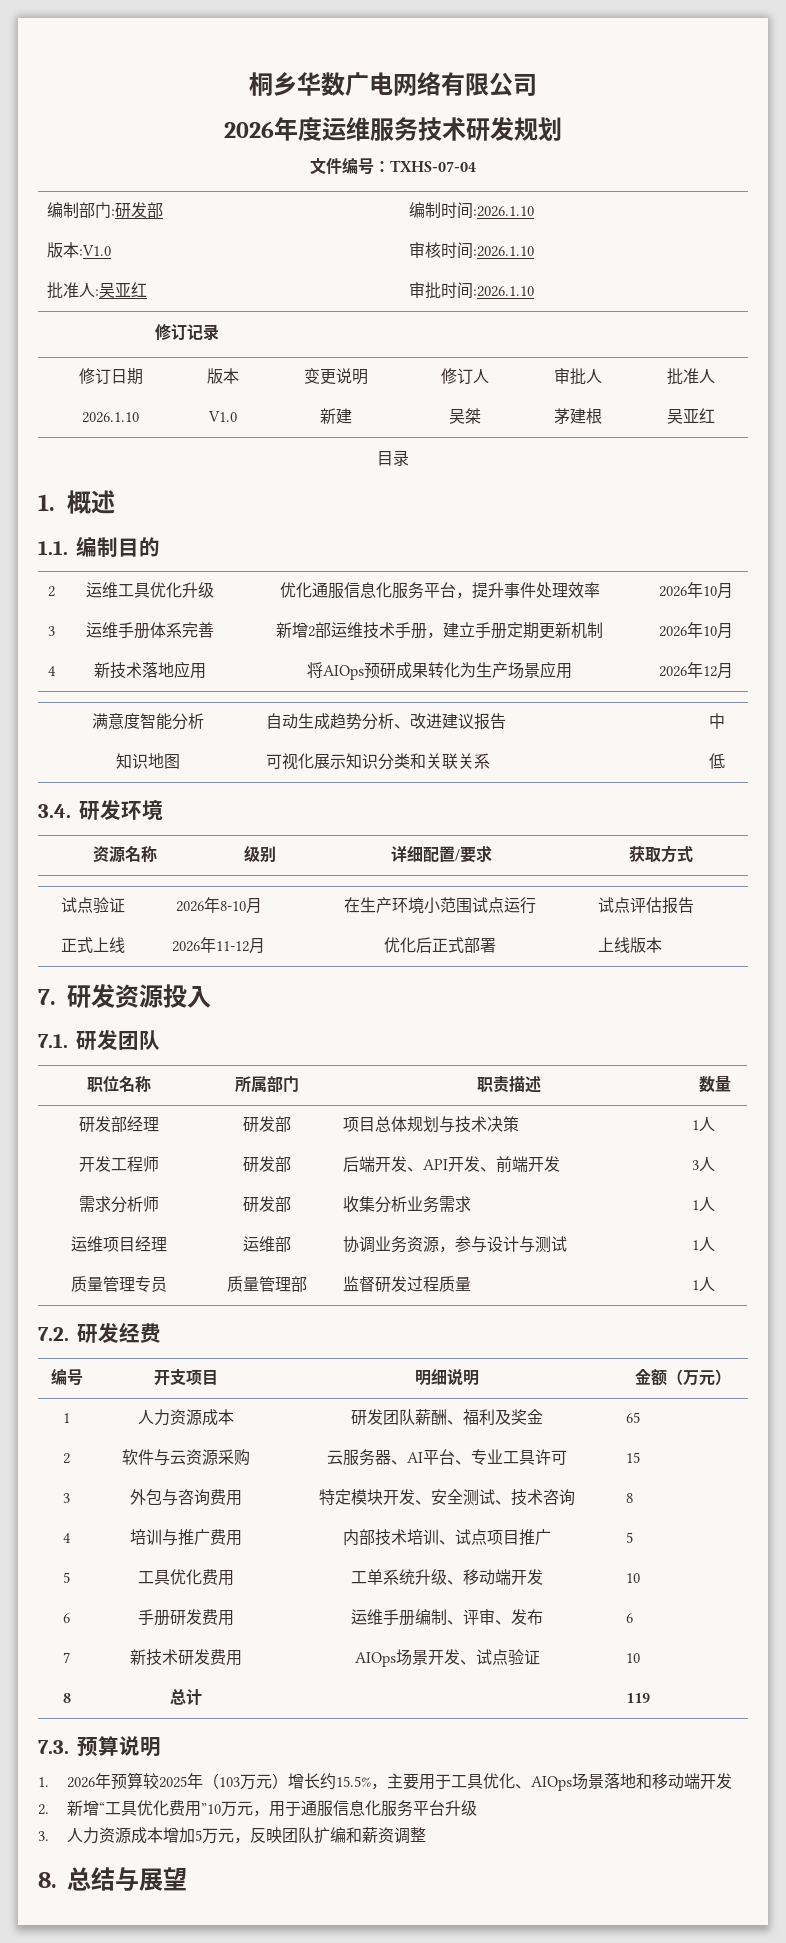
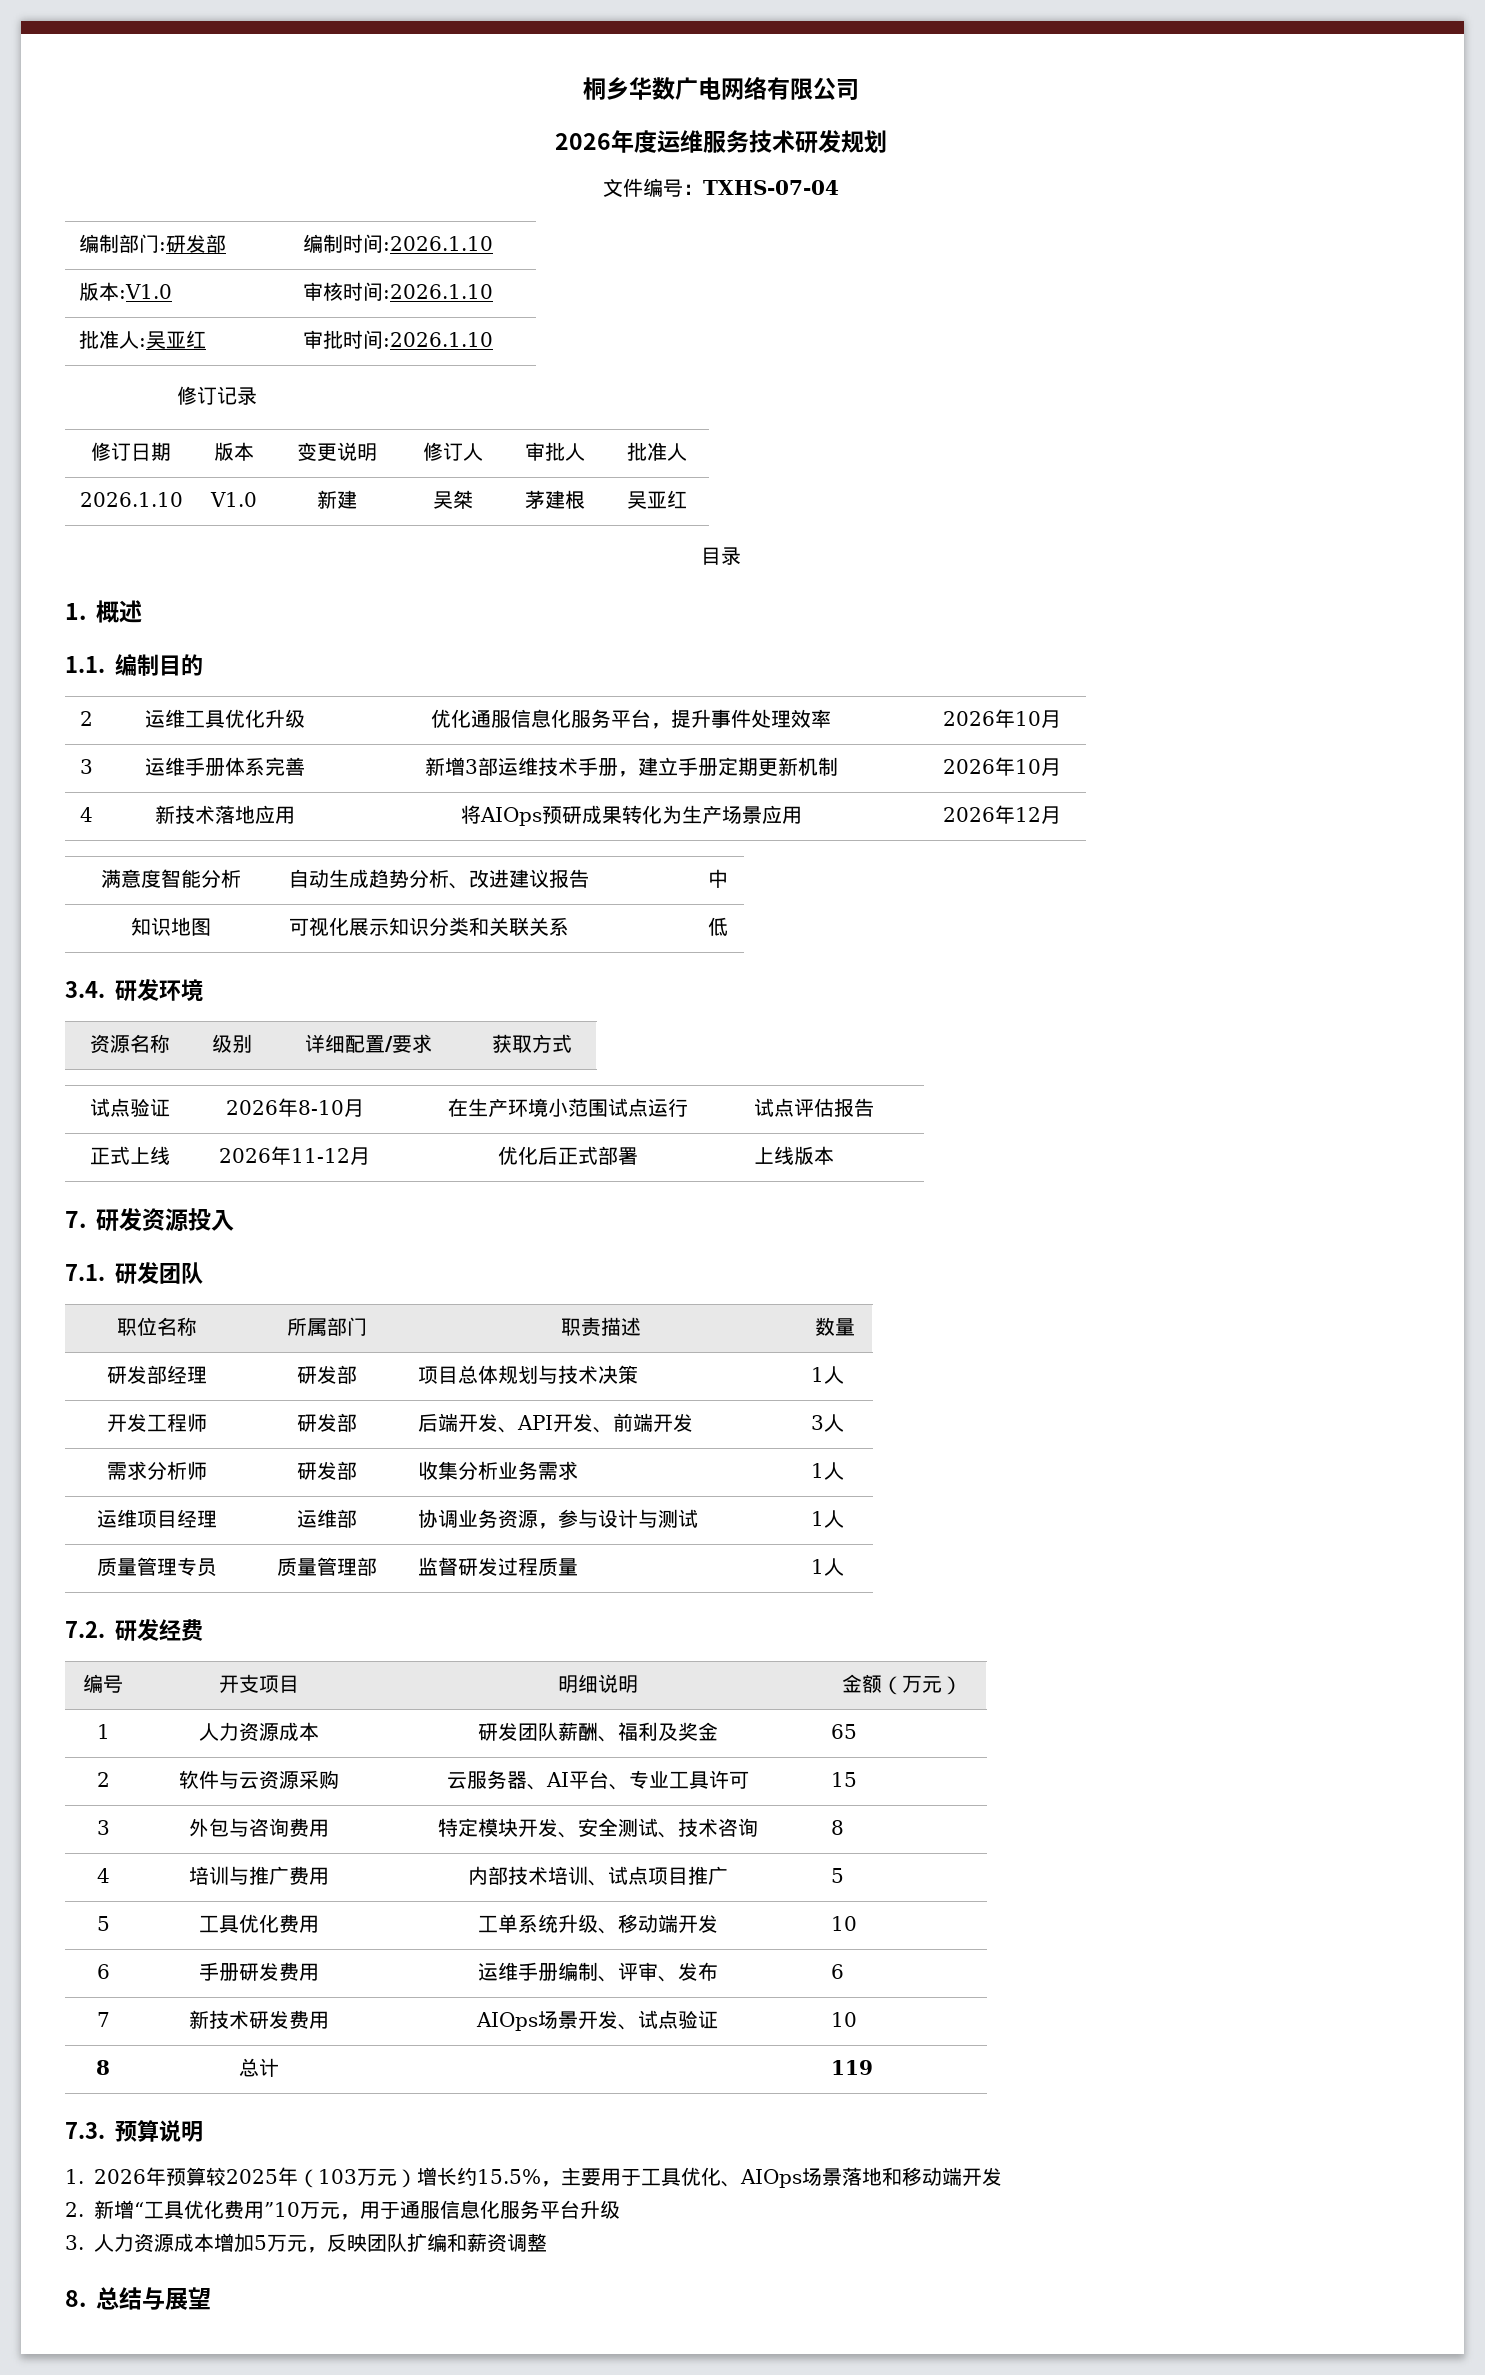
- 3 | 运维手册体系完善 | 新增2部运维技术手册，建立手册定期更新机制 | 2026年10月
+ 3 | 运维手册体系完善 | 新增3部运维技术手册，建立手册定期更新机制 | 2026年10月

